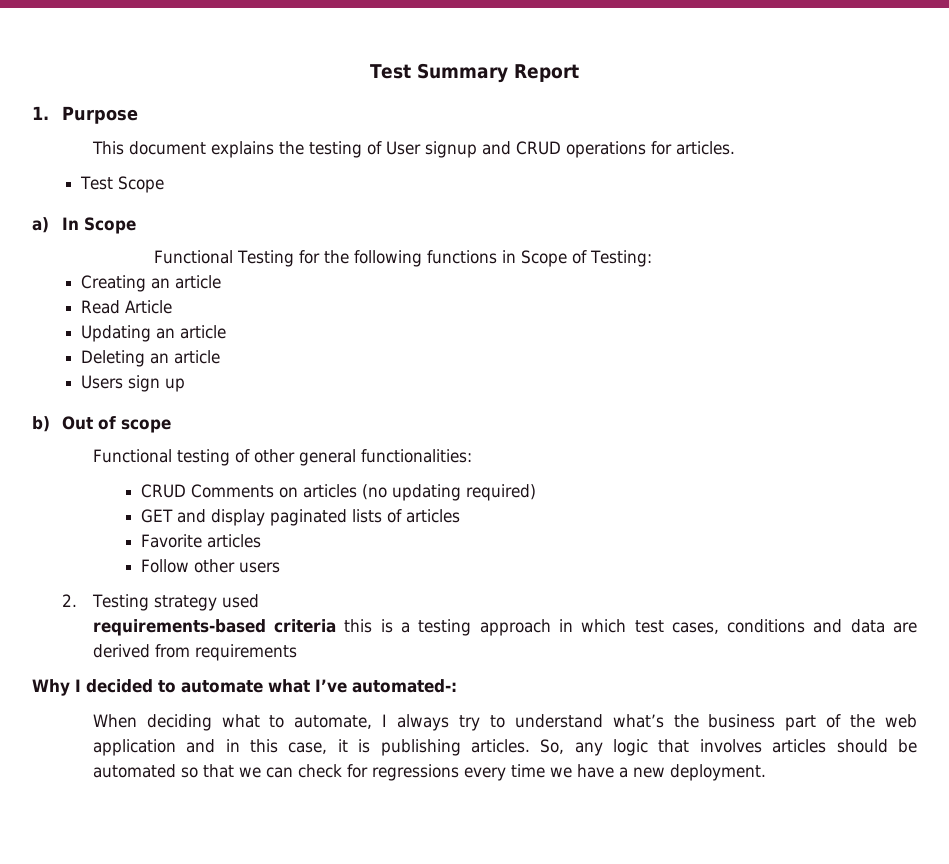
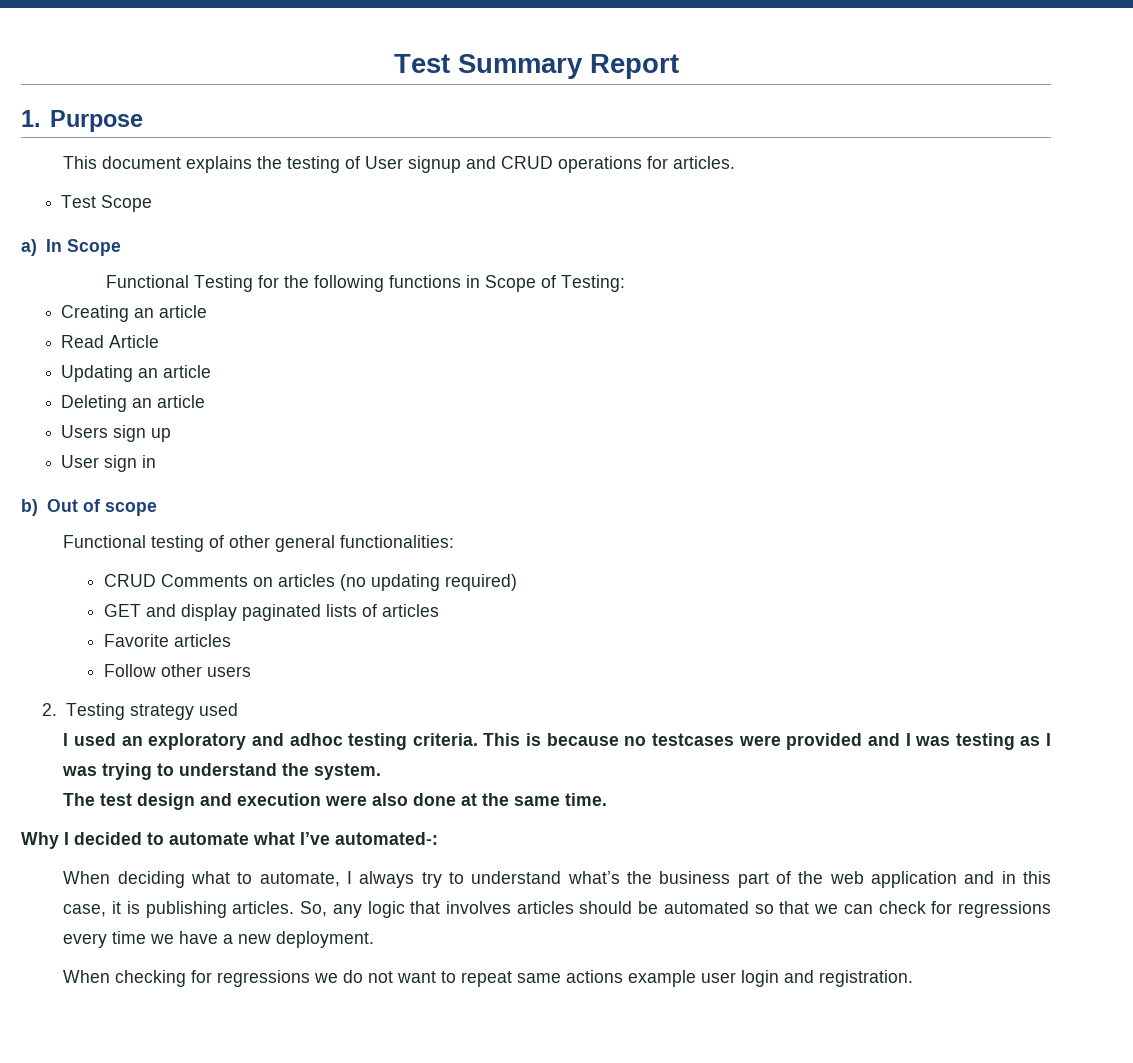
+ User sign in
- requirements-based criteria this is a testing approach in which test cases, conditions and data are derived from requirements
+ I used an exploratory and adhoc testing criteria. This is because no testcases were provided and I was testing as I was trying to understand the system.
+ The test design and execution were also done at the same time.
+ When checking for regressions we do not want to repeat same actions example user login and registration.

